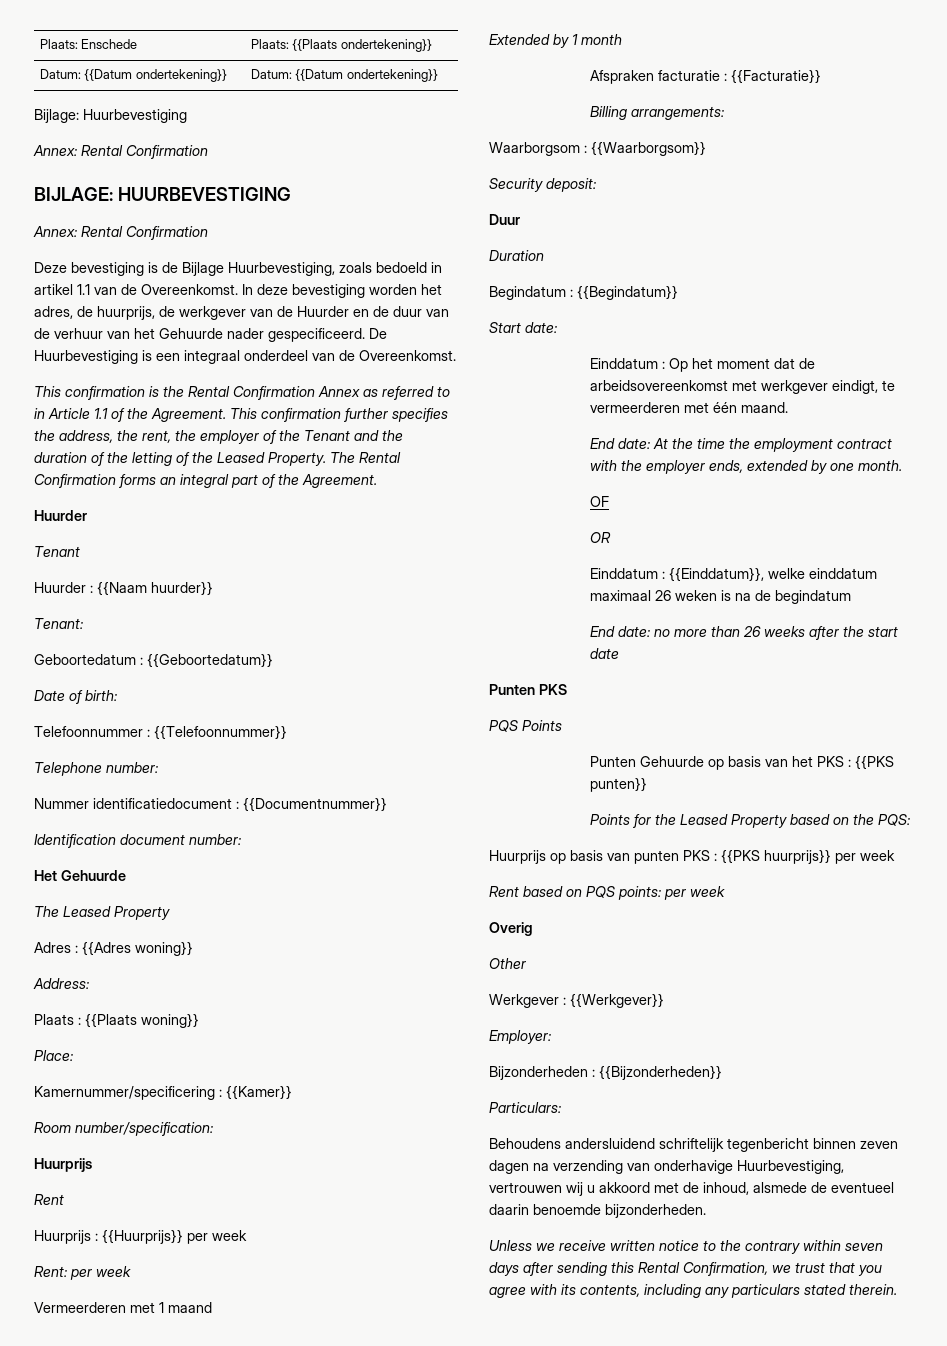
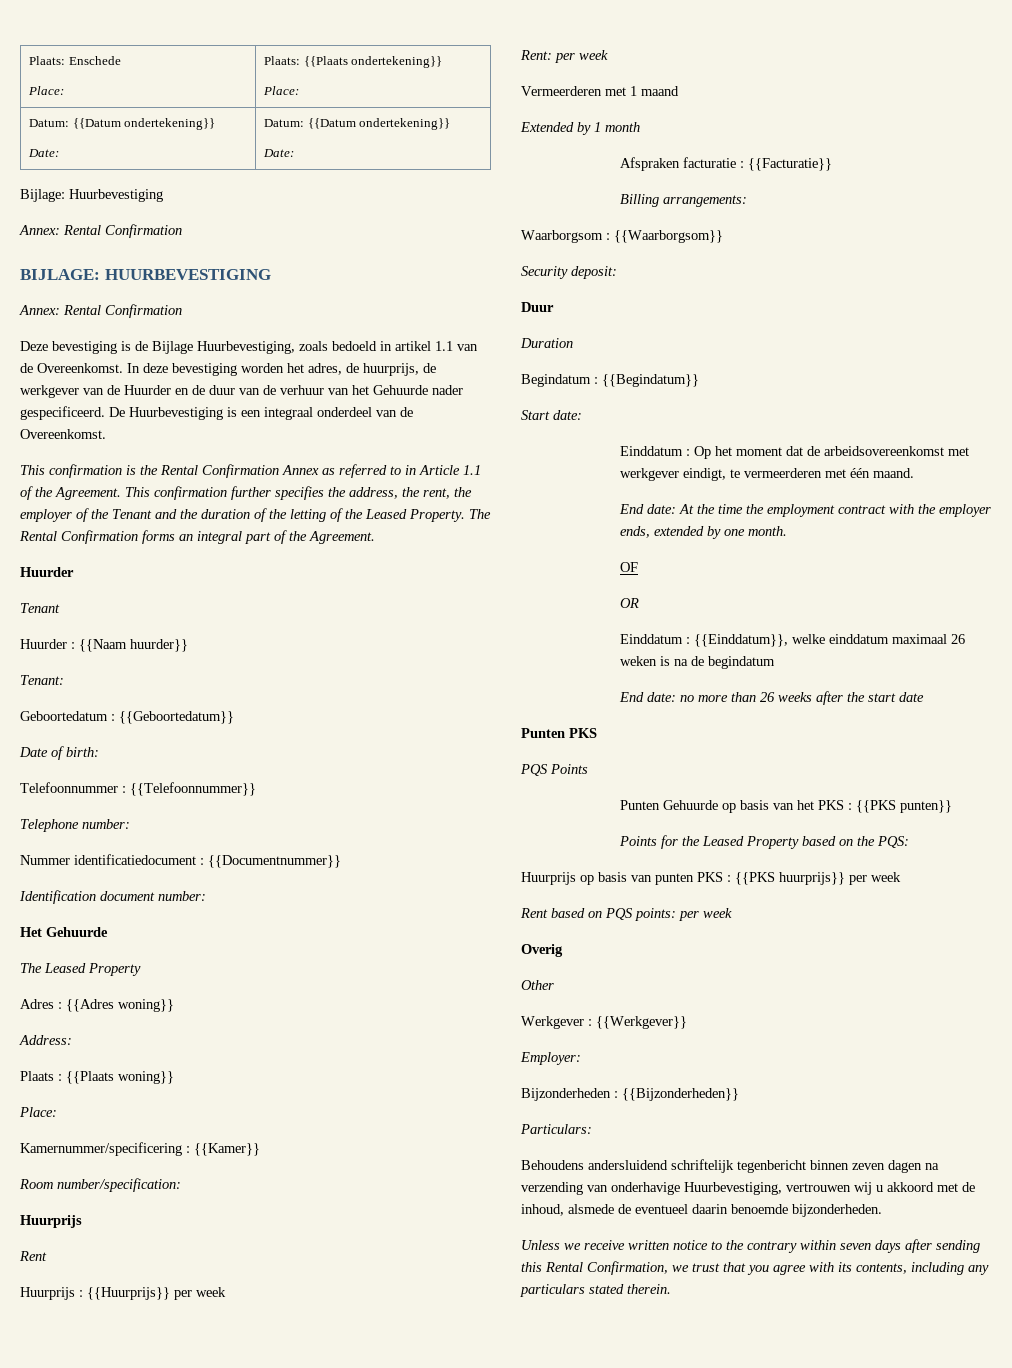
- Plaats: Enschede | Plaats: {{Plaats ondertekening}}
- Datum: {{Datum ondertekening}} | Datum: {{Datum ondertekening}}
+ Plaats: Enschede
+ Place: | Plaats: {{Plaats ondertekening}}
+ Place:
+ Datum: {{Datum ondertekening}}
+ Date: | Datum: {{Datum ondertekening}}
+ Date:

